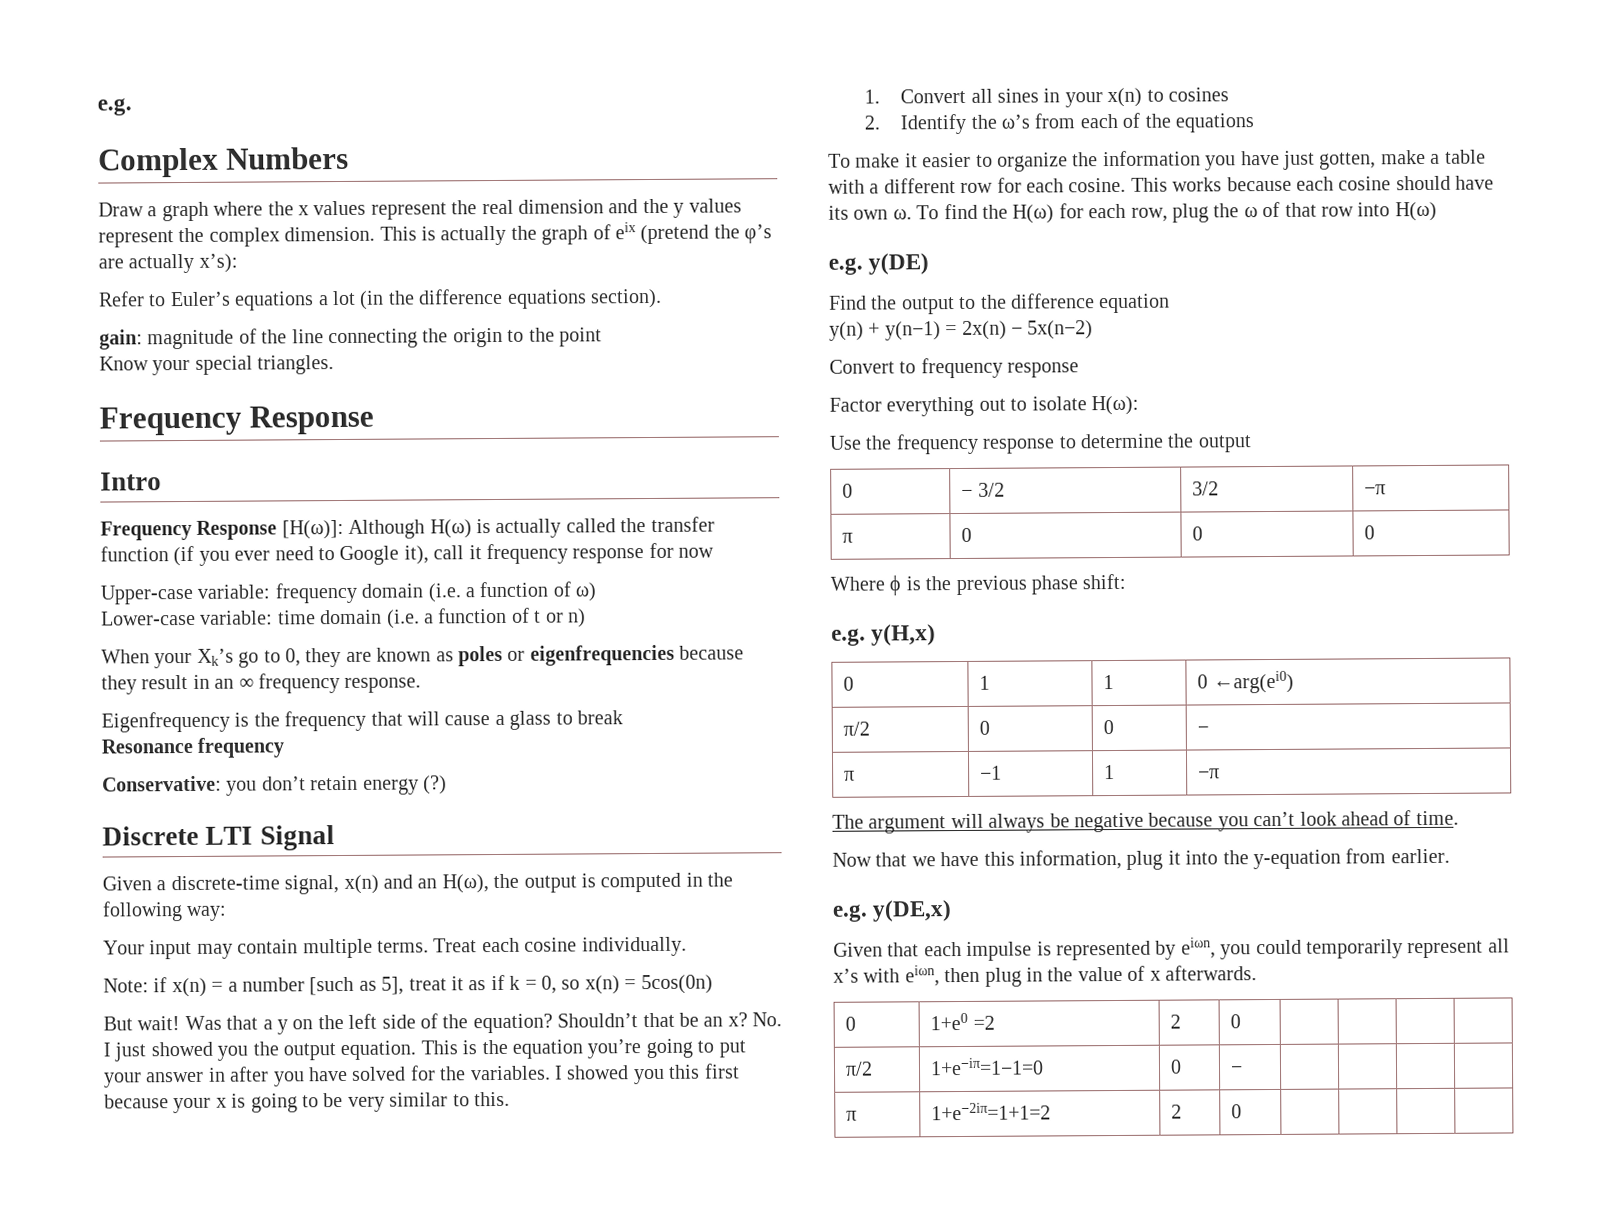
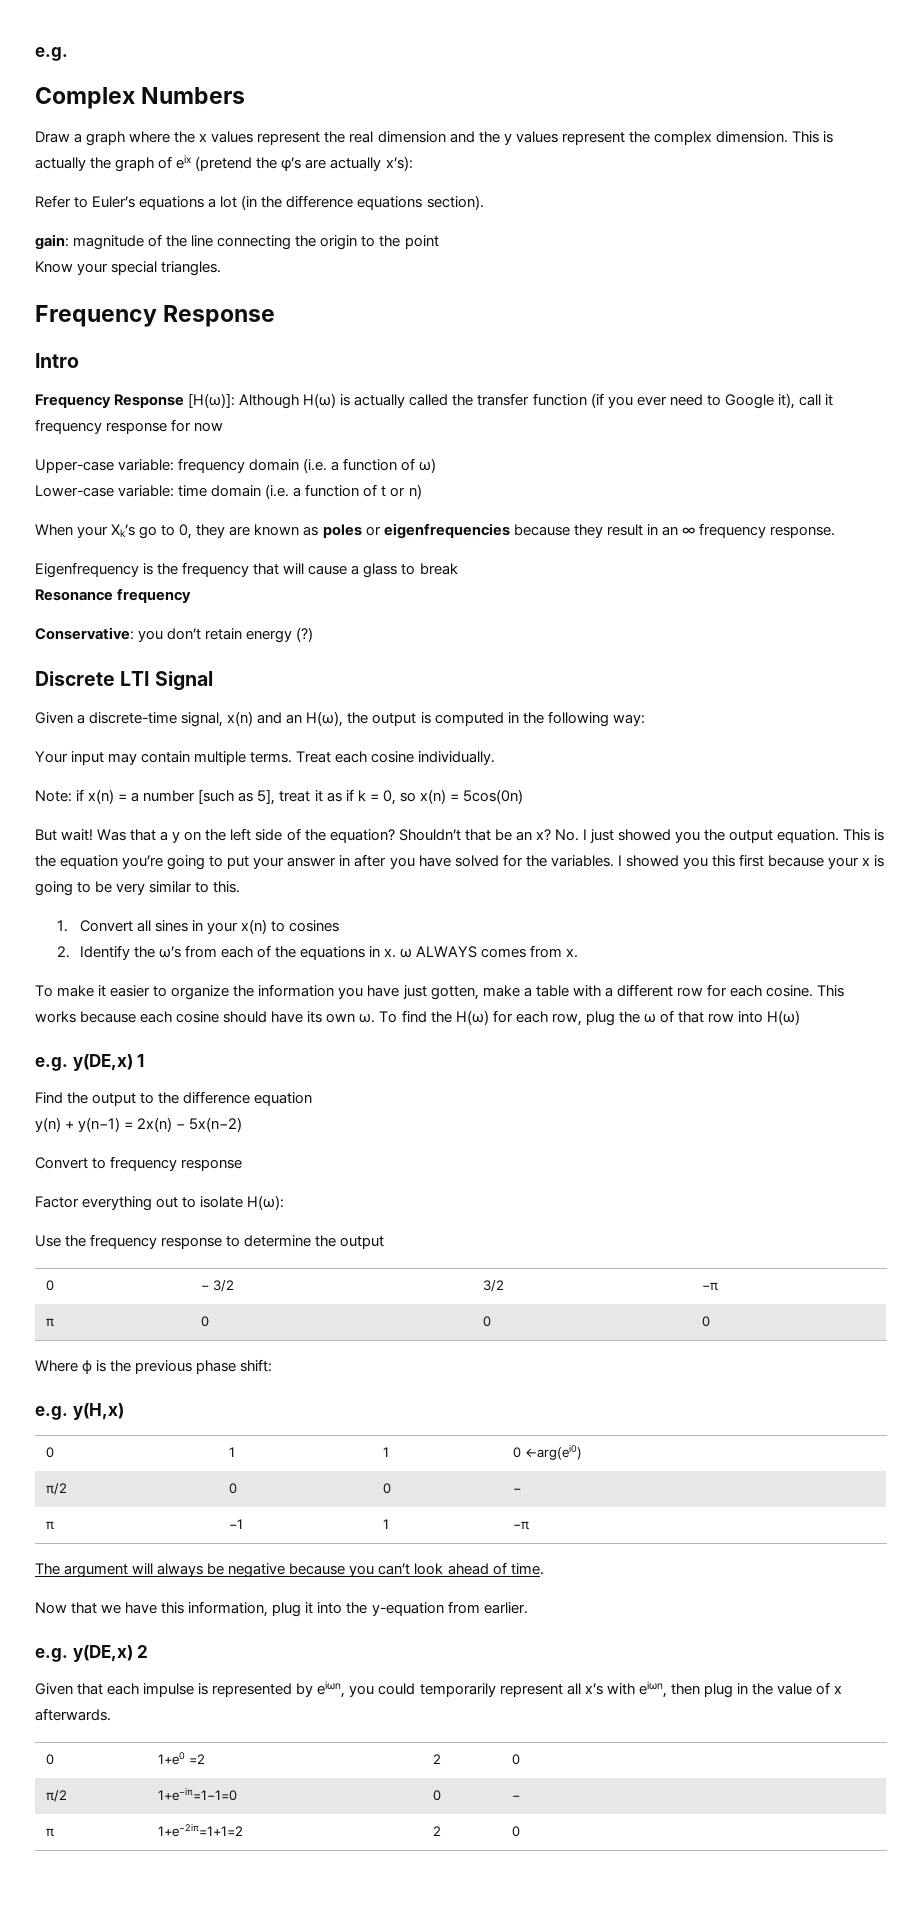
- 2. Identify the ω’s from each of the equations
+ 2. Identify the ω’s from each of the equations in x. ω ALWAYS comes from x.
- e.g. y(DE)
+ e.g. y(DE,x) 1
- e.g. y(DE,x)
+ e.g. y(DE,x) 2

